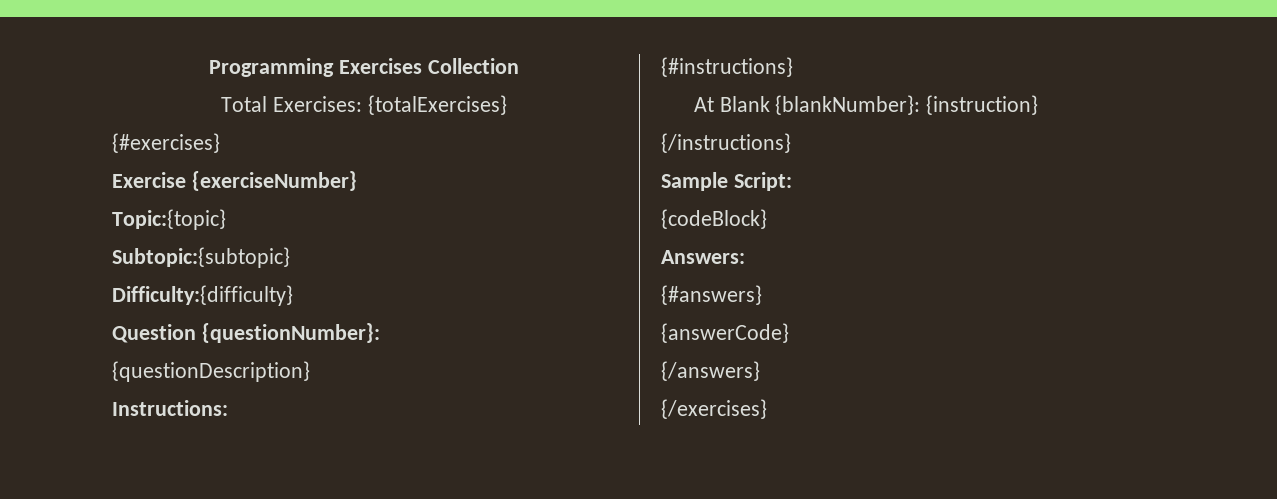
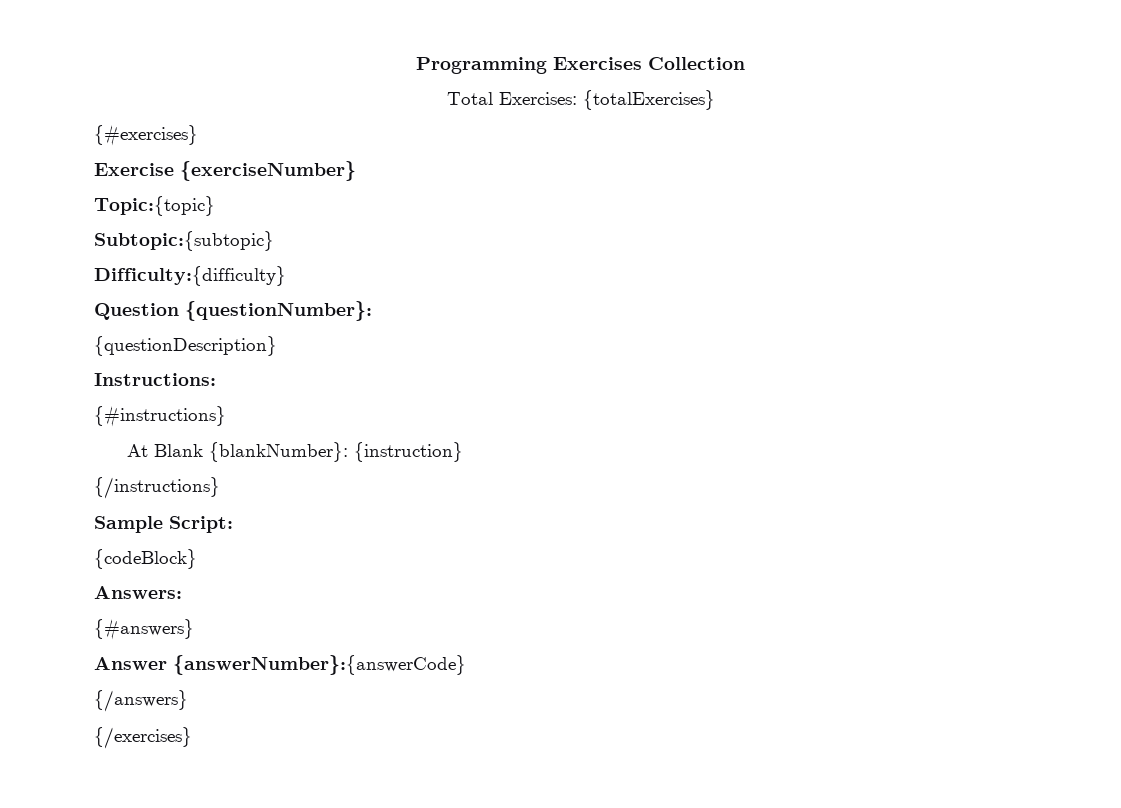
- {answerCode}
+ Answer {answerNumber}:{answerCode}

